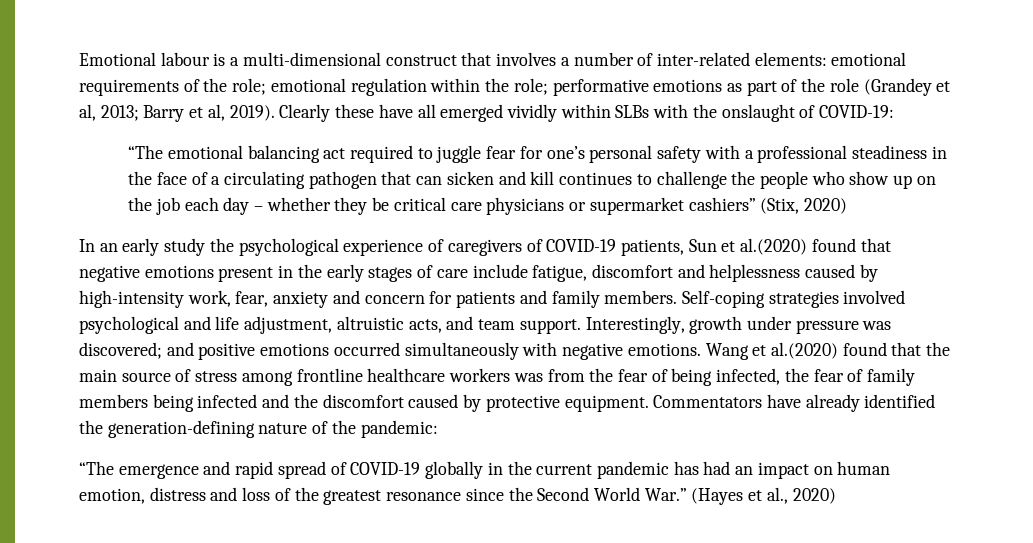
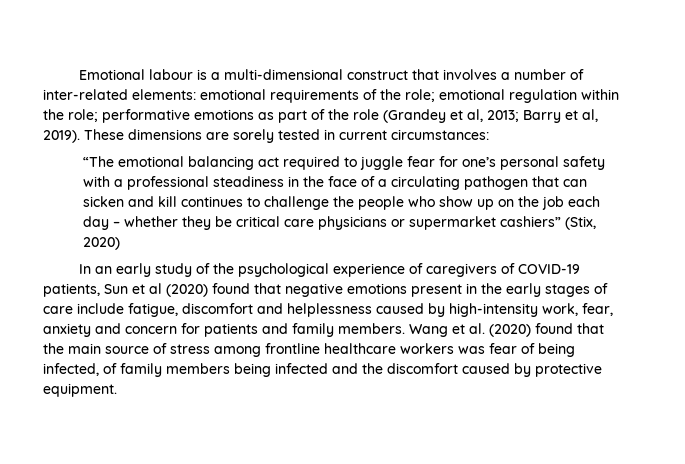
- Clearly these have all emerged vividly within SLBs with the onslaught of COVID-19:
+ These dimensions are sorely tested in current circumstances:
- In an early study the psychological experience of caregivers of COVID-19 patients, Sun et al.(2020) found that negative emotions present in the early stages of care include fatigue, discomfort and helplessness caused by high-intensity work, fear, anxiety and concern for patients and family members.
+ In an early study of the psychological experience of caregivers of COVID-19 patients, Sun et al (2020) found that negative emotions present in the early stages of care include fatigue, discomfort and helplessness caused by high-intensity work, fear, anxiety and concern for patients and family members.
- Self-coping strategies involved psychological and life adjustment, altruistic acts, and team support. Interestingly, growth under pressure was discovered; and positive emotions occurred simultaneously with negative emotions. Wang et al.(2020) found that the main source of stress among frontline healthcare workers was from the fear of being infected, the fear of family members being infected and the discomfort caused by protective equipment. Commentators have already identified the generation-defining nature of the pandemic:
- “The emergence and rapid spread of COVID-19 globally in the current pandemic has had an impact on human emotion, distress and loss of the greatest resonance since the Second World War.” (Hayes et al., 2020)
+ Wang et al. (2020) found that the main source of stress among frontline healthcare workers was fear of being infected, of family members being infected and the discomfort caused by protective equipment.

